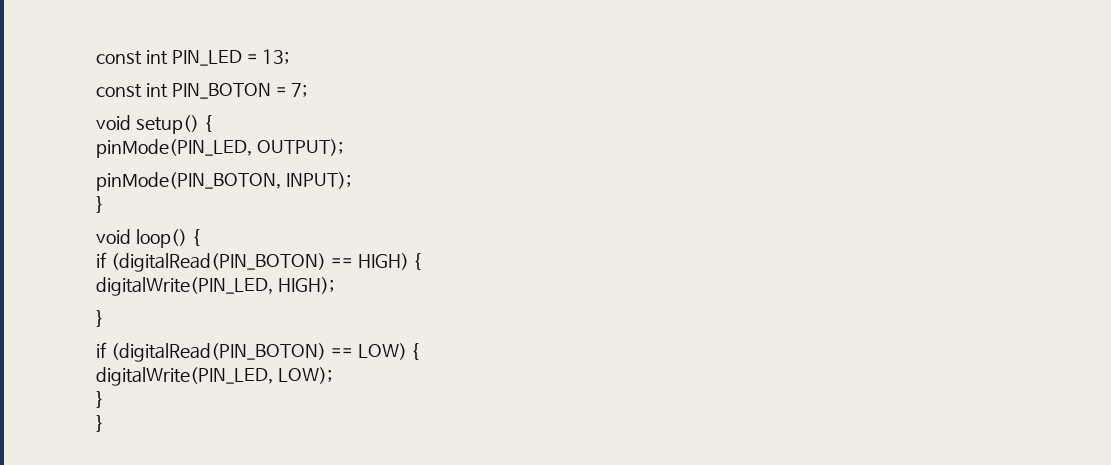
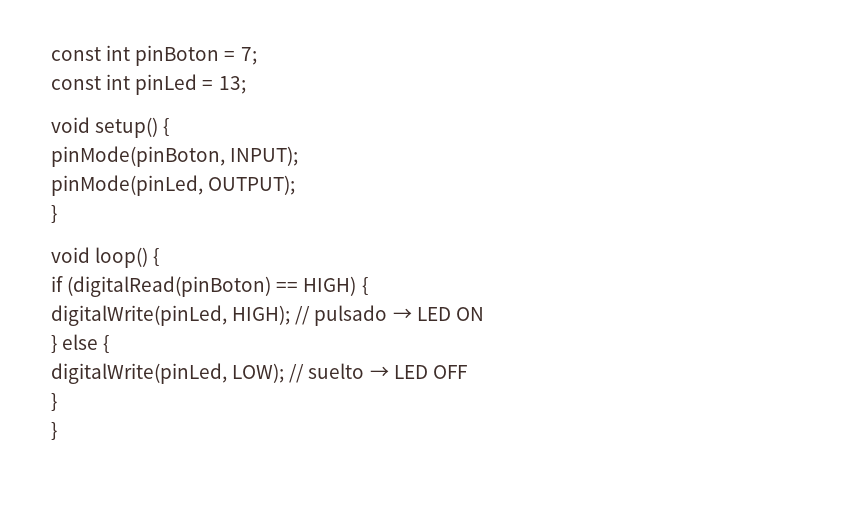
- const int PIN_LED = 13;
- const int PIN_BOTON = 7;
+ const int pinBoton = 7;
+ const int pinLed = 13;
- pinMode(PIN_LED, OUTPUT);
+ pinMode(pinBoton, INPUT);
+ pinMode(pinLed, OUTPUT);
- pinMode(PIN_BOTON, INPUT);
- if (digitalRead(PIN_BOTON) == HIGH) {
+ if (digitalRead(pinBoton) == HIGH) {
- digitalWrite(PIN_LED, HIGH);
- }
- if (digitalRead(PIN_BOTON) == LOW) {
- digitalWrite(PIN_LED, LOW);
+ digitalWrite(pinLed, HIGH); // pulsado → LED ON
+ } else {
+ digitalWrite(pinLed, LOW); // suelto → LED OFF

